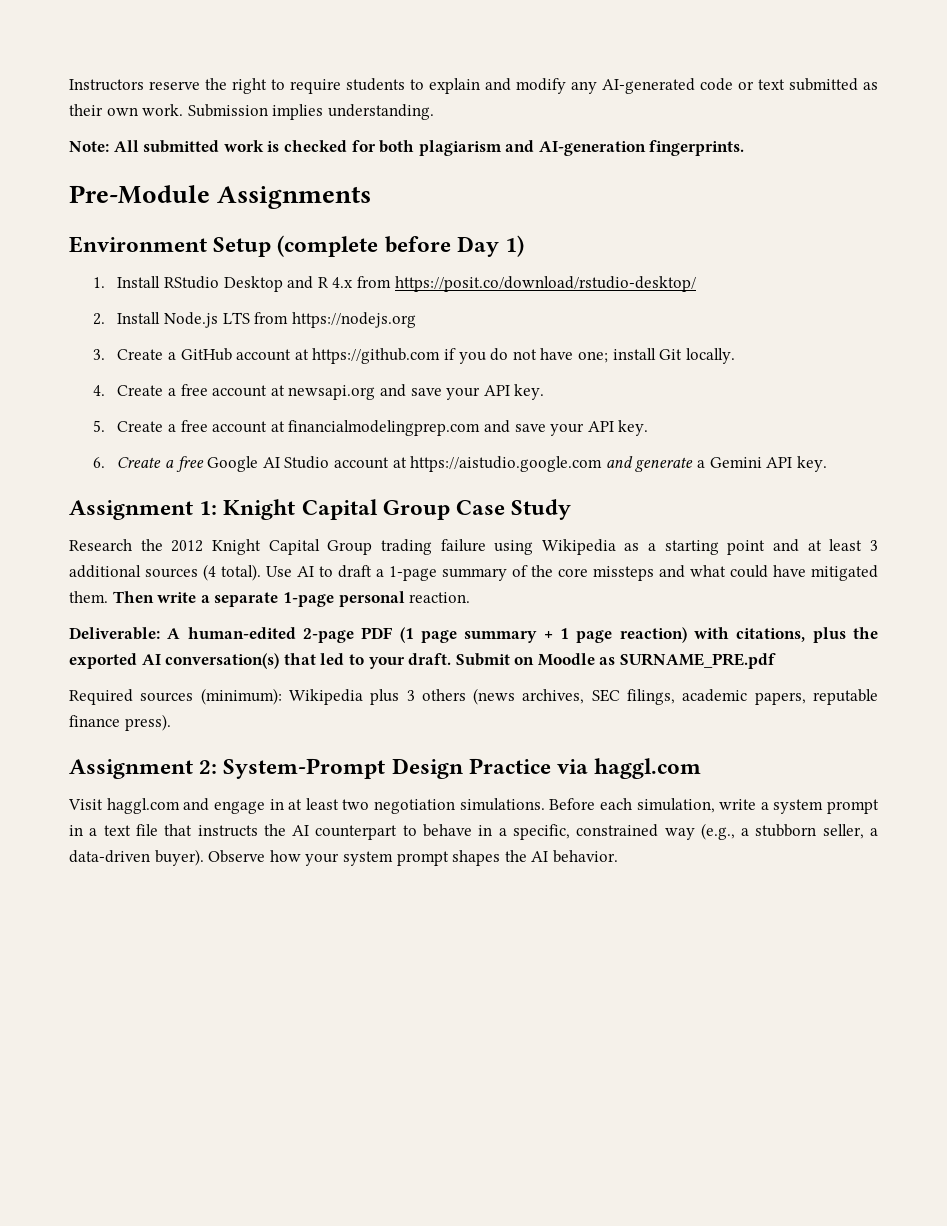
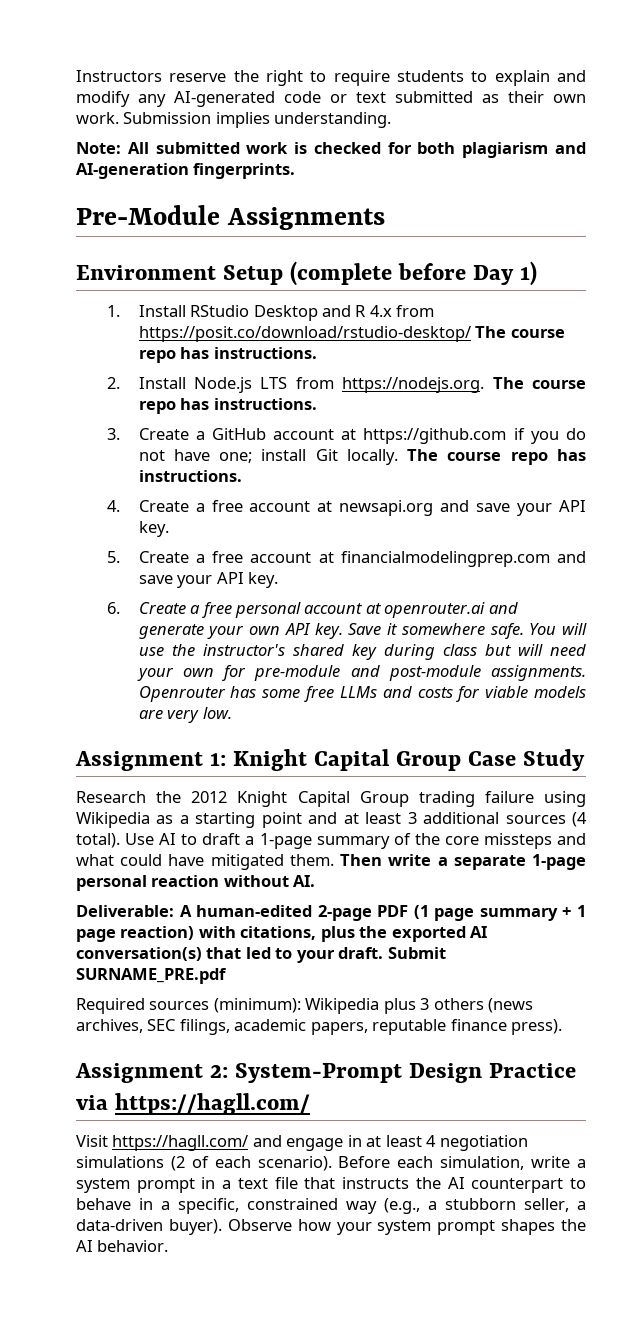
- 1. Install RStudio Desktop and R 4.x from https://posit.co/download/rstudio-desktop/
+ 1. Install RStudio Desktop and R 4.x from https://posit.co/download/rstudio-desktop/ The course repo has instructions.
- 2. Install Node.js LTS from https://nodejs.org
+ 2. Install Node.js LTS from https://nodejs.org. The course repo has instructions.
- 3. Create a GitHub account at https://github.com if you do not have one; install Git locally.
+ 3. Create a GitHub account at https://github.com if you do not have one; install Git locally. The course repo has instructions.
- 6. Create a free Google AI Studio account at https://aistudio.google.com and generate a Gemini API key.
+ 6. Create a free personal account at openrouter.ai and generate your own API key. Save it somewhere safe. You will use the instructor's shared key during class but will need your own for pre-module and post-module assignments. Openrouter has some free LLMs and costs for viable models are very low.
- Then write a separate 1-page personal reaction.
+ Then write a separate 1-page personal reaction without AI.
- Submit on Moodle as SURNAME_PRE.pdf
+ Submit SURNAME_PRE.pdf
- Assignment 2: System-Prompt Design Practice via haggl.com
+ Assignment 2: System-Prompt Design Practice via https://hagll.com/
- Visit haggl.com and engage in at least two negotiation simulations.
+ Visit https://hagll.com/ and engage in at least 4 negotiation simulations (2 of each scenario).

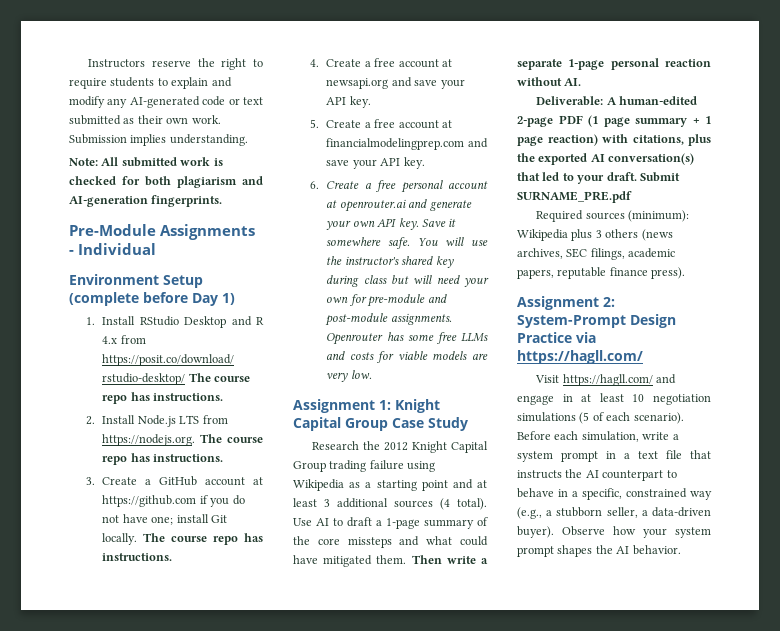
- Pre-Module Assignments
+ Pre-Module Assignments - Individual
- Visit https://hagll.com/ and engage in at least 4 negotiation simulations (2 of each scenario).
+ Visit https://hagll.com/ and engage in at least 10 negotiation simulations (5 of each scenario).

